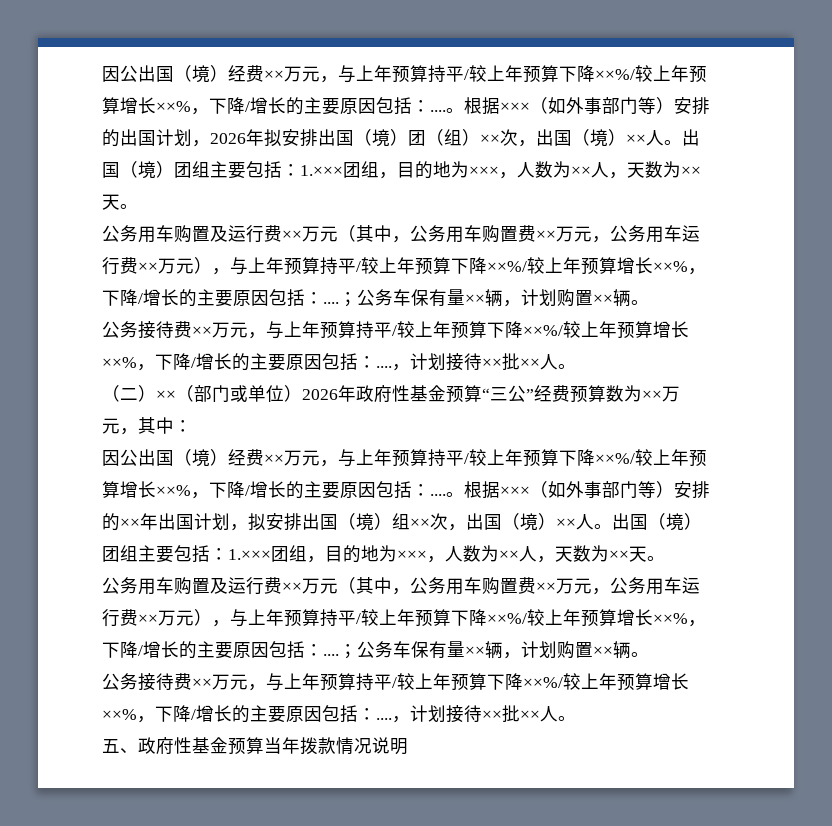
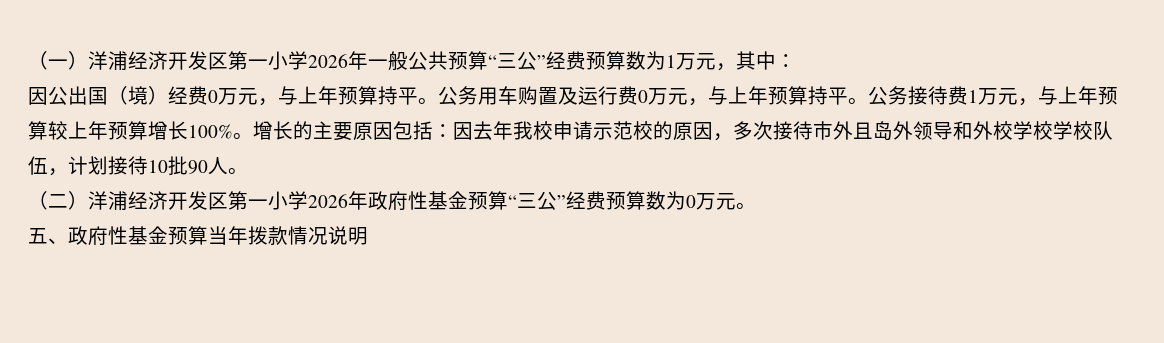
- 因公出国（境）经费××万元，与上年预算持平/较上年预算下降××%/较上年预算增长××%，下降/增长的主要原因包括：....。根据×××（如外事部门等）安排的出国计划，2026年拟安排出国（境）团（组）××次，出国（境）××人。出国（境）团组主要包括：1.×××团组，目的地为×××，人数为××人，天数为××天。
- 公务用车购置及运行费××万元（其中，公务用车购置费××万元，公务用车运行费××万元），与上年预算持平/较上年预算下降××%/较上年预算增长××%，下降/增长的主要原因包括：....；公务车保有量××辆，计划购置××辆。
- 公务接待费××万元，与上年预算持平/较上年预算下降××%/较上年预算增长××%，下降/增长的主要原因包括：....，计划接待××批××人。
- （二）××（部门或单位）2026年政府性基金预算“三公”经费预算数为××万元，其中：
- 因公出国（境）经费××万元，与上年预算持平/较上年预算下降××%/较上年预算增长××%，下降/增长的主要原因包括：....。根据×××（如外事部门等）安排的××年出国计划，拟安排出国（境）组××次，出国（境）××人。出国（境）团组主要包括：1.×××团组，目的地为×××，人数为××人，天数为××天。
- 公务用车购置及运行费××万元（其中，公务用车购置费××万元，公务用车运行费××万元），与上年预算持平/较上年预算下降××%/较上年预算增长××%，下降/增长的主要原因包括：....；公务车保有量××辆，计划购置××辆。
- 公务接待费××万元，与上年预算持平/较上年预算下降××%/较上年预算增长××%，下降/增长的主要原因包括：....，计划接待××批××人。
+ （一）洋浦经济开发区第一小学2026年一般公共预算“三公”经费预算数为1万元，其中：
+ 因公出国（境）经费0万元，与上年预算持平。公务用车购置及运行费0万元，与上年预算持平。公务接待费1万元，与上年预算较上年预算增长100%。增长的主要原因包括：因去年我校申请示范校的原因，多次接待市外且岛外领导和外校学校学校队伍，计划接待10批90人。
+ （二）洋浦经济开发区第一小学2026年政府性基金预算“三公”经费预算数为0万元。

